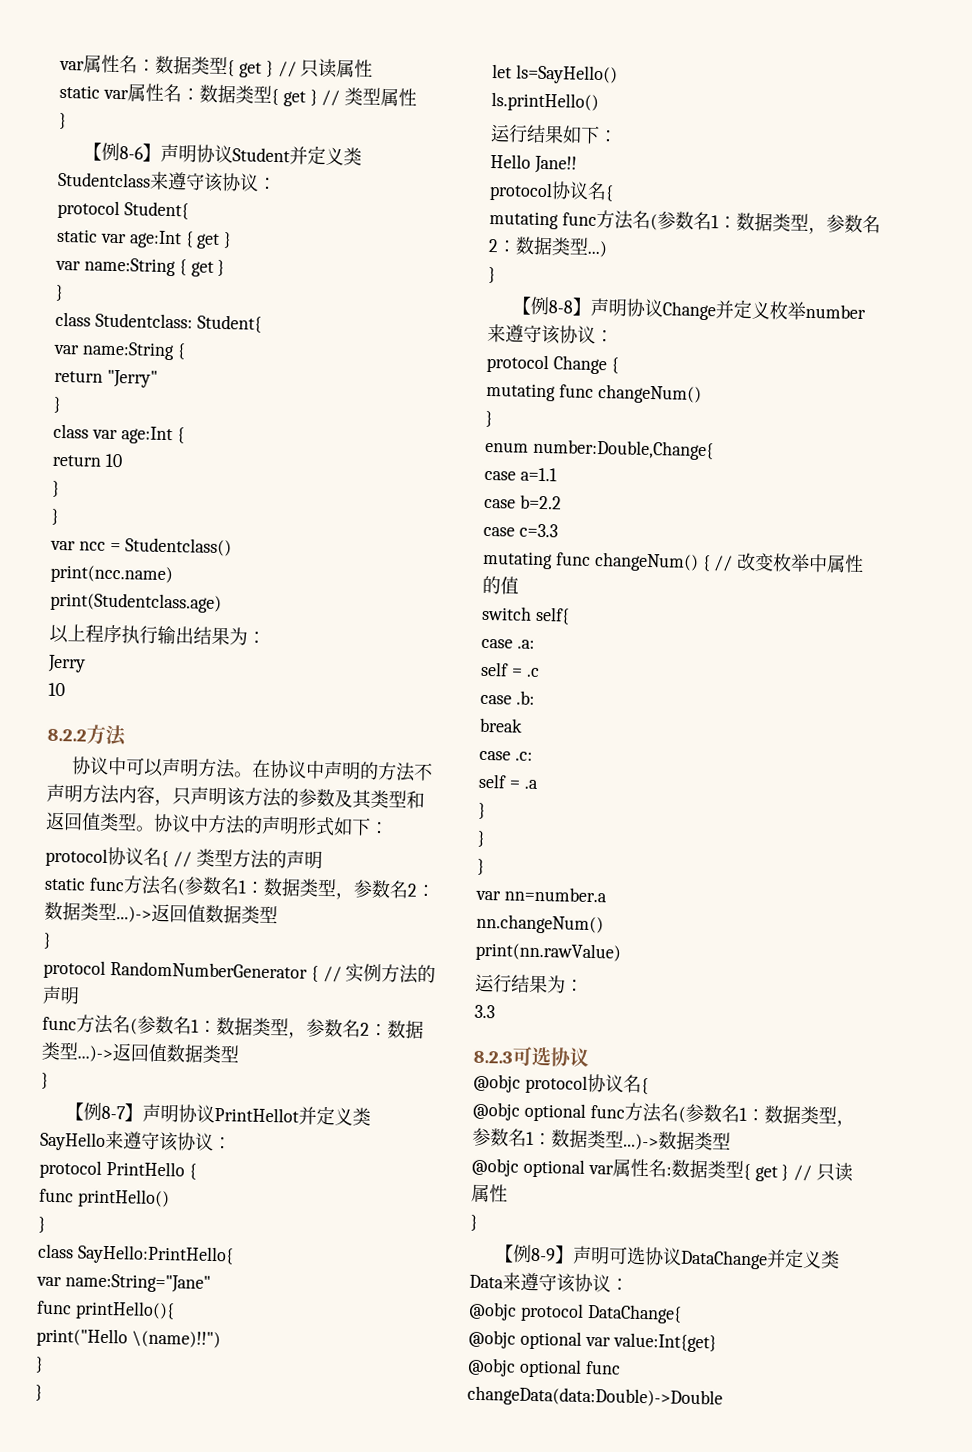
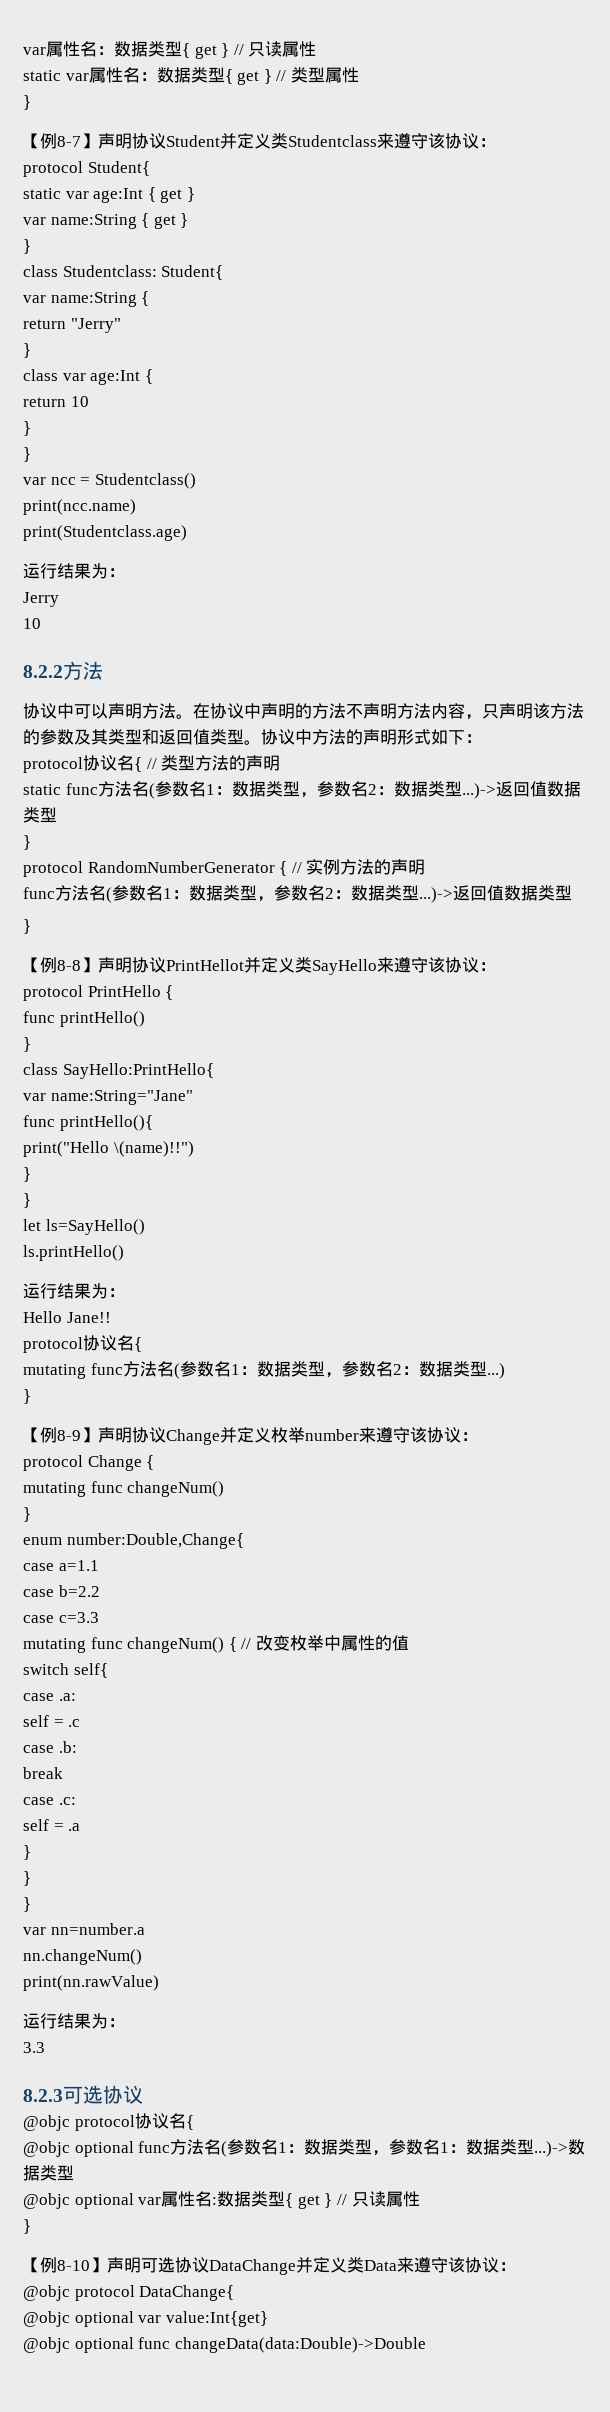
- 【例8-6】声明协议Student并定义类Studentclass来遵守该协议：
+ 【例8-7】声明协议Student并定义类Studentclass来遵守该协议：
  print(Studentclass.age)
- 以上程序执行输出结果为：
+ 运行结果为：
- 【例8-7】声明协议PrintHellot并定义类SayHello来遵守该协议：
+ 【例8-8】声明协议PrintHellot并定义类SayHello来遵守该协议：
  ls.printHello()
- 运行结果如下：
+ 运行结果为：
- 【例8-8】声明协议Change并定义枚举number来遵守该协议：
+ 【例8-9】声明协议Change并定义枚举number来遵守该协议：
- 【例8-9】声明可选协议DataChange并定义类Data来遵守该协议：
+ 【例8-10】声明可选协议DataChange并定义类Data来遵守该协议：

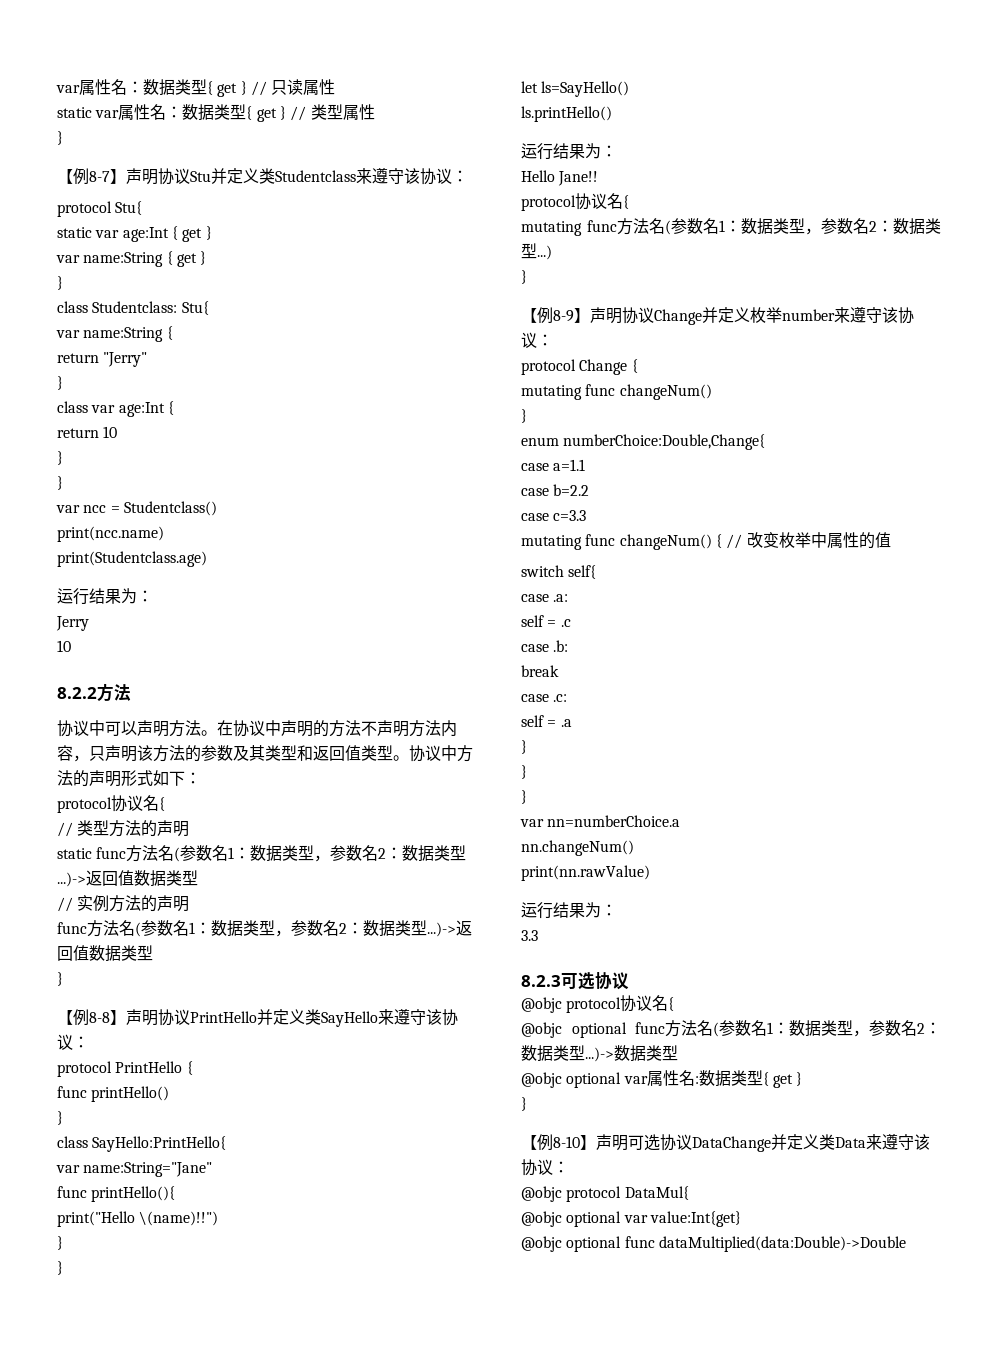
- 【例8-7】声明协议Student并定义类Studentclass来遵守该协议：
+ 【例8-7】声明协议Stu并定义类Studentclass来遵守该协议：
- protocol Student{
+ protocol Stu{
- class Studentclass: Student{
+ class Studentclass: Stu{
  协议中方法的声明形式如下：
- protocol协议名{ // 类型方法的声明
+ protocol协议名{
+ // 类型方法的声明
  static func方法名(参数名1：数据类型，参数名2：数据类型...)->返回值数据类型
- }
- protocol RandomNumberGenerator { // 实例方法的声明
+ // 实例方法的声明
- 【例8-8】声明协议PrintHellot并定义类SayHello来遵守该协议：
+ 【例8-8】声明协议PrintHello并定义类SayHello来遵守该协议：
- enum number:Double,Change{
+ enum numberChoice:Double,Change{
- var nn=number.a
+ var nn=numberChoice.a
- @objc optional func方法名(参数名1：数据类型，参数名1：数据类型...)->数据类型
+ @objc optional func方法名(参数名1：数据类型，参数名2：数据类型...)->数据类型
- @objc optional var属性名:数据类型{ get } // 只读属性
+ @objc optional var属性名:数据类型{ get }
- @objc protocol DataChange{
+ @objc protocol DataMul{
- @objc optional func changeData(data:Double)->Double
+ @objc optional func dataMultiplied(data:Double)->Double

